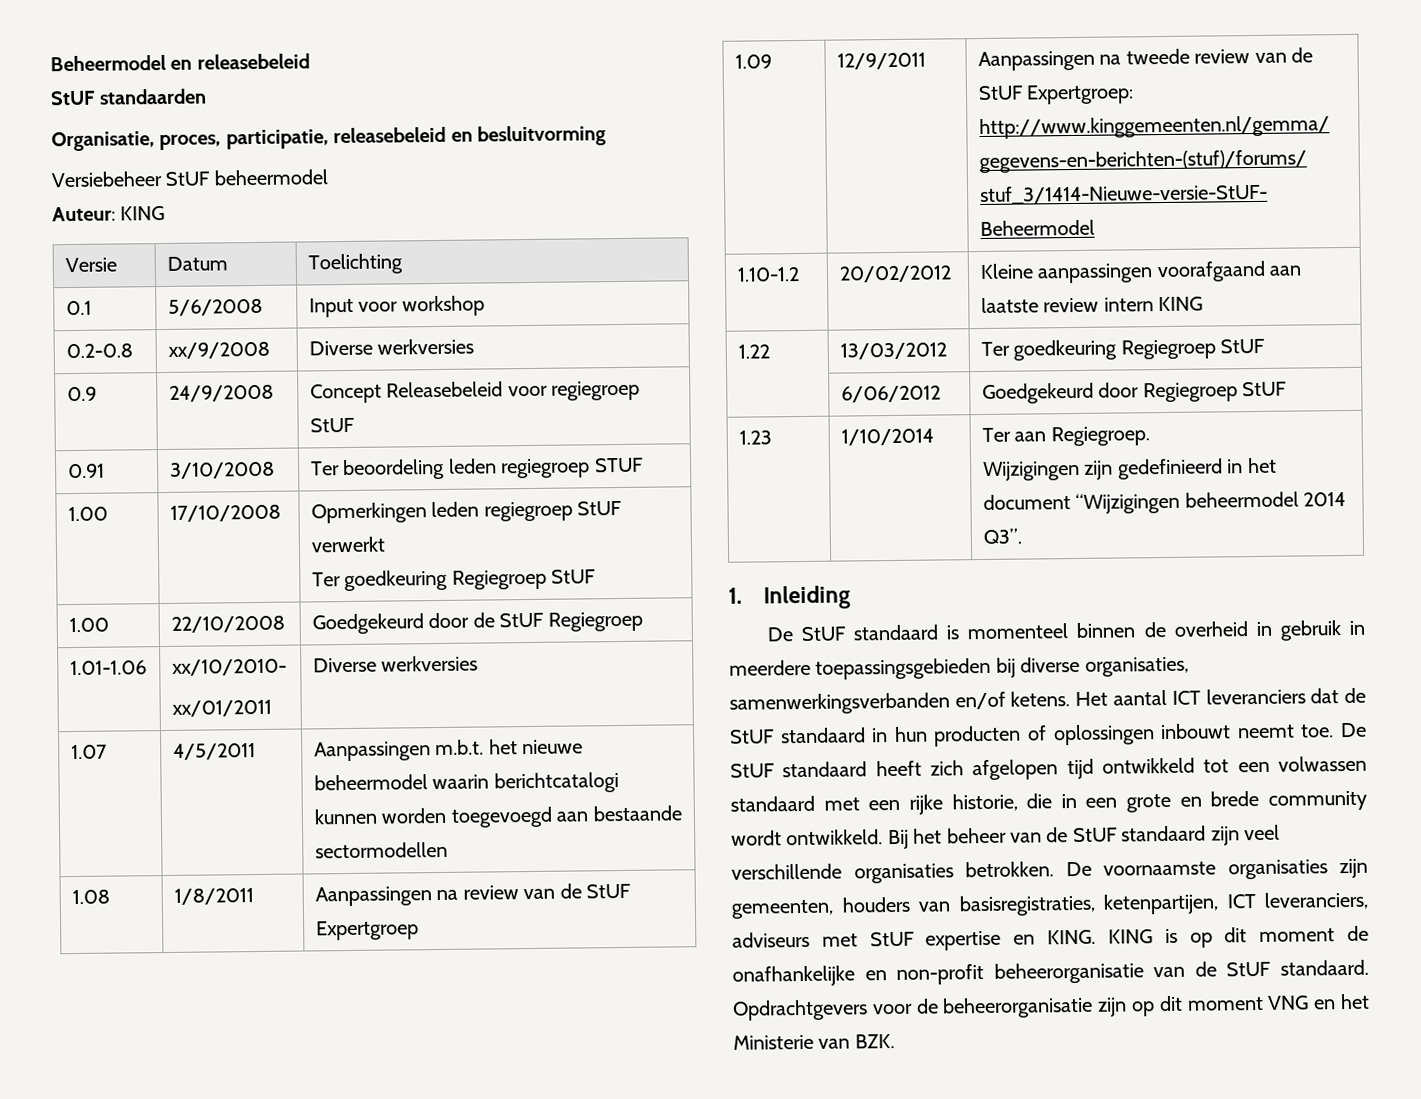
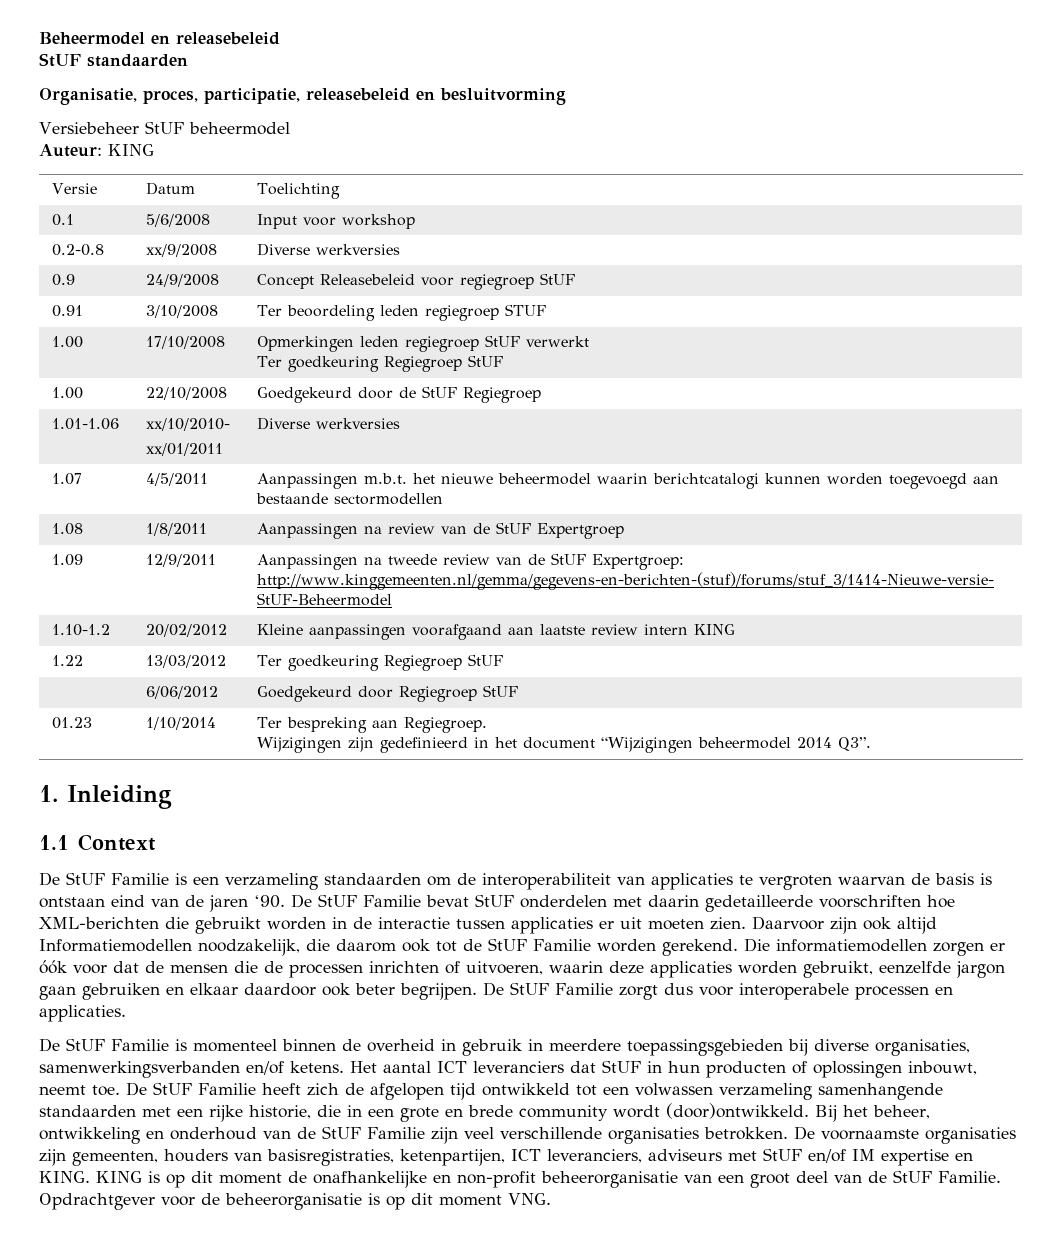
- 1.23 | 1/10/2014 | Ter aan Regiegroep.
+ 01.23 | 1/10/2014 | Ter bespreking aan Regiegroep.
- De StUF standaard is momenteel binnen de overheid in gebruik in meerdere toepassingsgebieden bij diverse organisaties, samenwerkingsverbanden en/of ketens.
+ 1.1 Context
+ De StUF Familie is een verzameling standaarden om de interoperabiliteit van applicaties te vergroten waarvan de basis is ontstaan eind van de jaren ‘90. De StUF Familie bevat StUF onderdelen met daarin gedetailleerde voorschriften hoe XML-berichten die gebruikt worden in de interactie tussen applicaties er uit moeten zien. Daarvoor zijn ook altijd Informatiemodellen noodzakelijk, die daarom ook tot de StUF Familie worden gerekend. Die informatiemodellen zorgen er óók voor dat de mensen die de processen inrichten of uitvoeren, waarin deze applicaties worden gebruikt, eenzelfde jargon gaan gebruiken en elkaar daardoor ook beter begrijpen. De StUF Familie zorgt dus voor interoperabele processen en applicaties.
+ De StUF Familie is momenteel binnen de overheid in gebruik in meerdere toepassingsgebieden bij diverse organisaties, samenwerkingsverbanden en/of ketens.
- Het aantal ICT leveranciers dat de StUF standaard in hun producten of oplossingen inbouwt neemt toe.
+ Het aantal ICT leveranciers dat StUF in hun producten of oplossingen inbouwt, neemt toe.
- De StUF standaard heeft zich afgelopen tijd ontwikkeld tot een volwassen standaard met een rijke historie, die in een grote en brede community wordt ontwikkeld.
+ De StUF Familie heeft zich de afgelopen tijd ontwikkeld tot een volwassen verzameling samenhangende standaarden met een rijke historie, die in een grote en brede community wordt (door)ontwikkeld.
- Bij het beheer van de StUF standaard zijn veel verschillende organisaties betrokken.
+ Bij het beheer, ontwikkeling en onderhoud van de StUF Familie zijn veel verschillende organisaties betrokken.
- De voornaamste organisaties zijn gemeenten, houders van basisregistraties, ketenpartijen, ICT leveranciers, adviseurs met StUF expertise en KING.
+ De voornaamste organisaties zijn gemeenten, houders van basisregistraties, ketenpartijen, ICT leveranciers, adviseurs met StUF en/of IM expertise en KING.
- KING is op dit moment de onafhankelijke en non-profit beheerorganisatie van de StUF standaard. Opdrachtgevers voor de beheerorganisatie zijn op dit moment VNG en het Ministerie van BZK.
+ KING is op dit moment de onafhankelijke en non-profit beheerorganisatie van een groot deel van de StUF Familie. Opdrachtgever voor de beheerorganisatie is op dit moment VNG.

